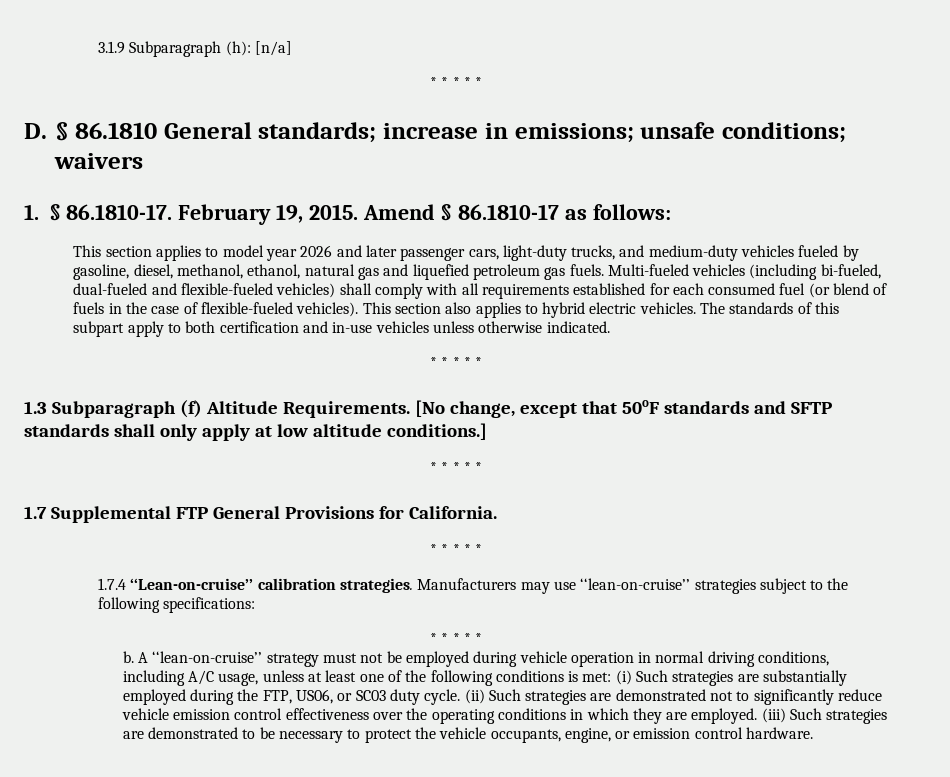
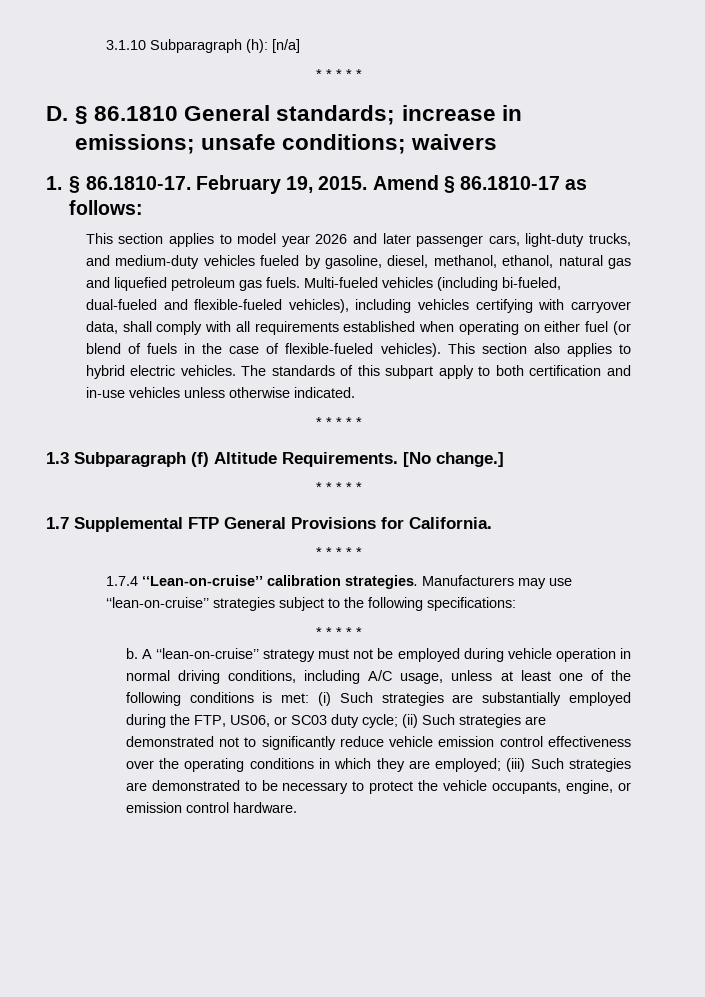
- 3.1.9 Subparagraph (h): [n/a]
+ 3.1.10 Subparagraph (h): [n/a]
- Multi-fueled vehicles (including bi-fueled, dual-fueled and flexible-fueled vehicles) shall comply with all requirements established for each consumed fuel (or blend of fuels in the case of flexible-fueled vehicles).
+ Multi-fueled vehicles (including bi-fueled, dual-fueled and flexible-fueled vehicles), including vehicles certifying with carryover data, shall comply with all requirements established when operating on either fuel (or blend of fuels in the case of flexible-fueled vehicles).
- [No change, except that 50oF standards and SFTP standards shall only apply at low altitude conditions.]
+ [No change.]
- (i) Such strategies are substantially employed during the FTP, US06, or SC03 duty cycle.
+ (i) Such strategies are substantially employed during the FTP, US06, or SC03 duty cycle;
- (ii) Such strategies are demonstrated not to significantly reduce vehicle emission control effectiveness over the operating conditions in which they are employed.
+ (ii) Such strategies are demonstrated not to significantly reduce vehicle emission control effectiveness over the operating conditions in which they are employed;

